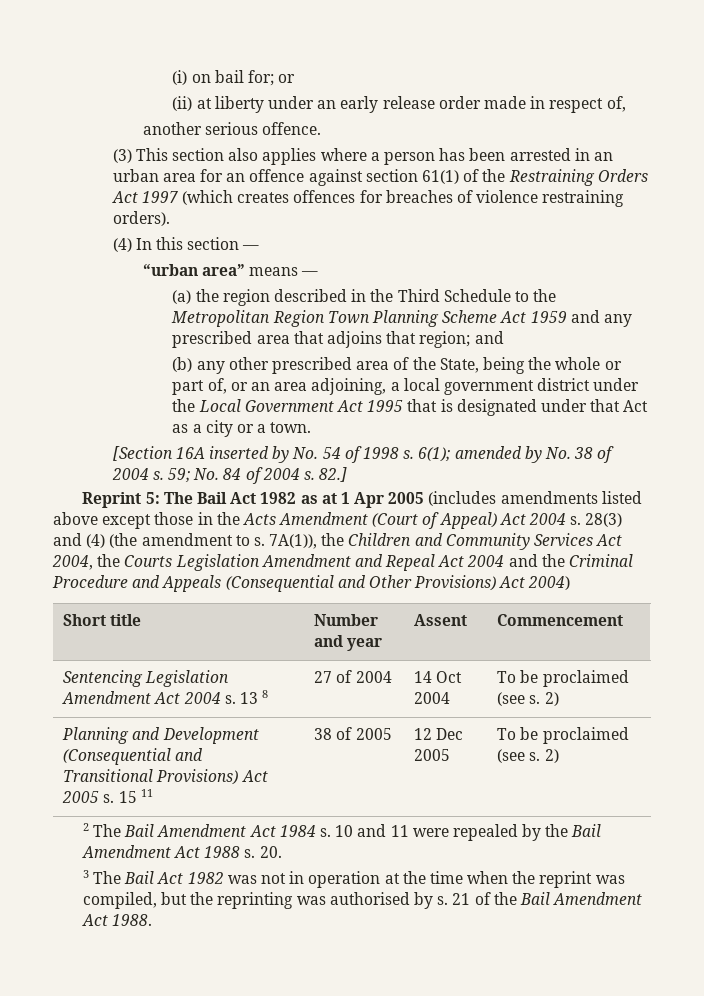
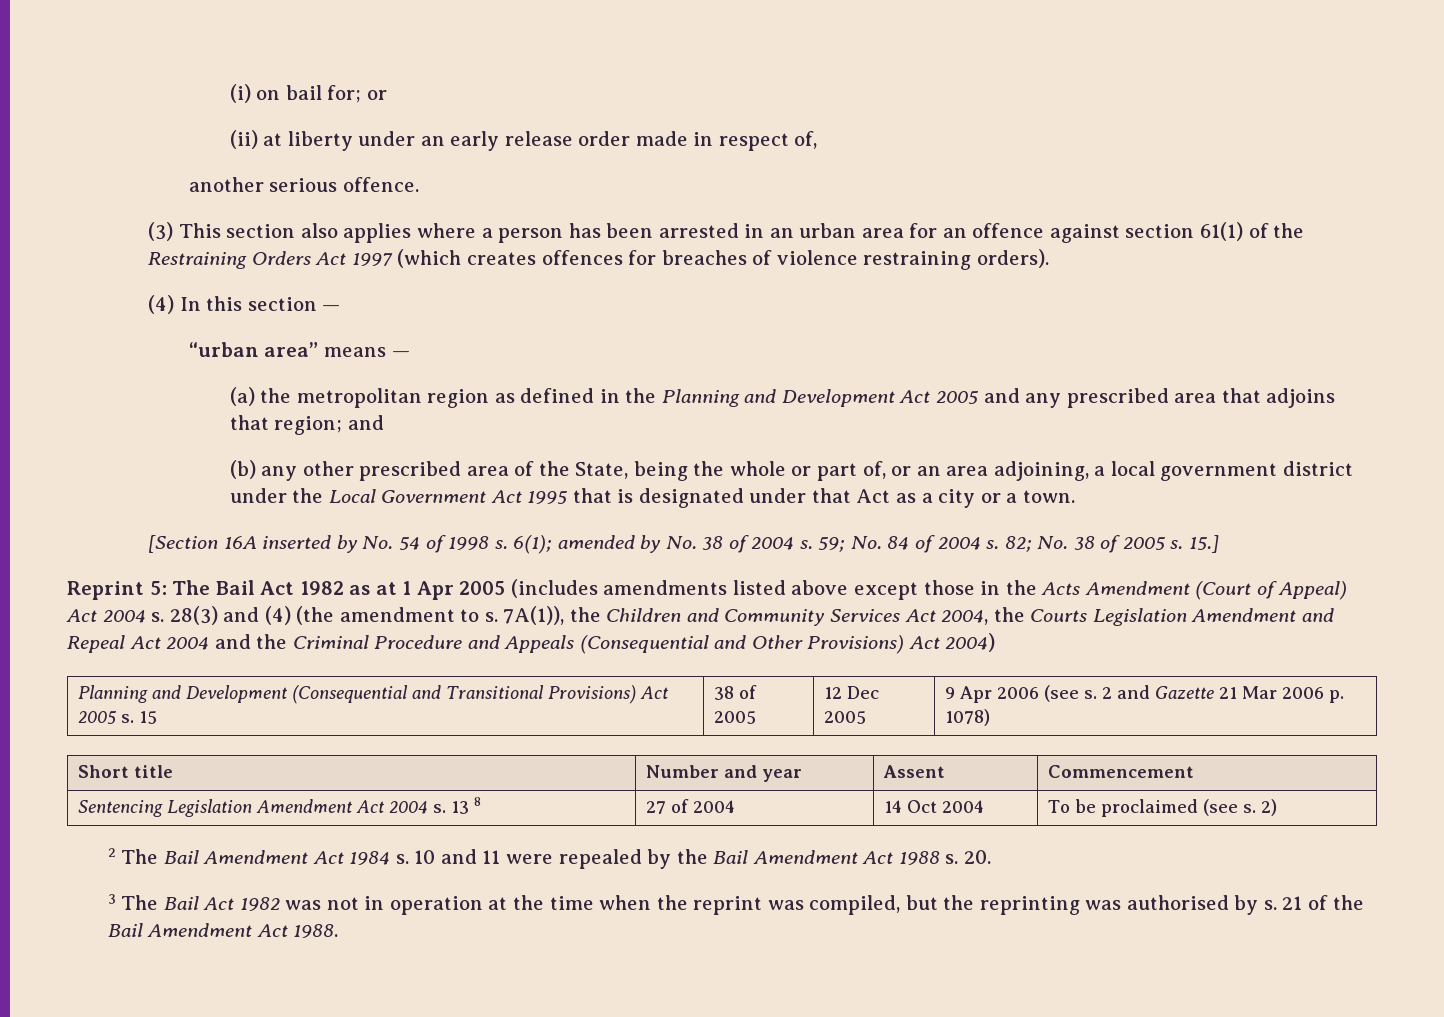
- (a) the region described in the Third Schedule to the Metropolitan Region Town Planning Scheme Act 1959 and any prescribed area that adjoins that region; and
+ (a) the metropolitan region as defined in the Planning and Development Act 2005 and any prescribed area that adjoins that region; and
- 82.]
+ 82; No. 38 of 2005 s. 15.]
+ Planning and Development (Consequential and Transitional Provisions) Act 2005 s. 15 | 38 of 2005 | 12 Dec 2005 | 9 Apr 2006 (see s. 2 and Gazette 21 Mar 2006 p. 1078)
- Planning and Development (Consequential and Transitional Provisions) Act 2005 s. 15 11 | 38 of 2005 | 12 Dec 2005 | To be proclaimed (see s. 2)

